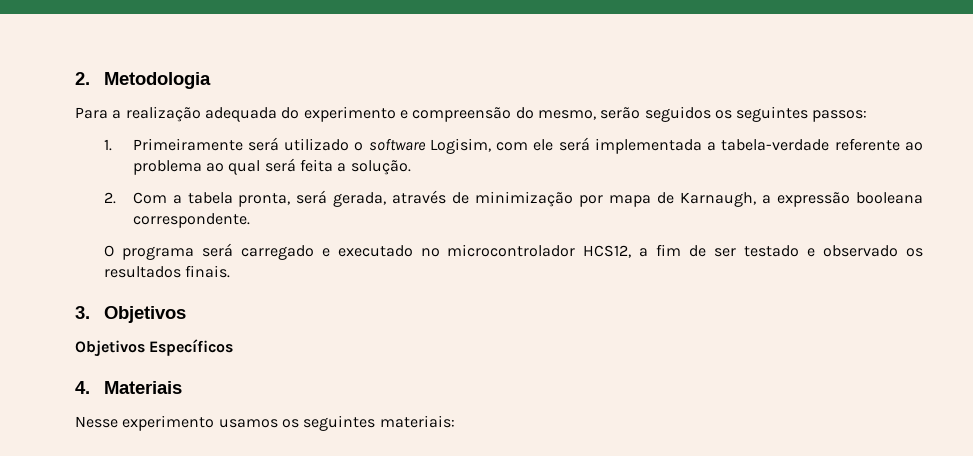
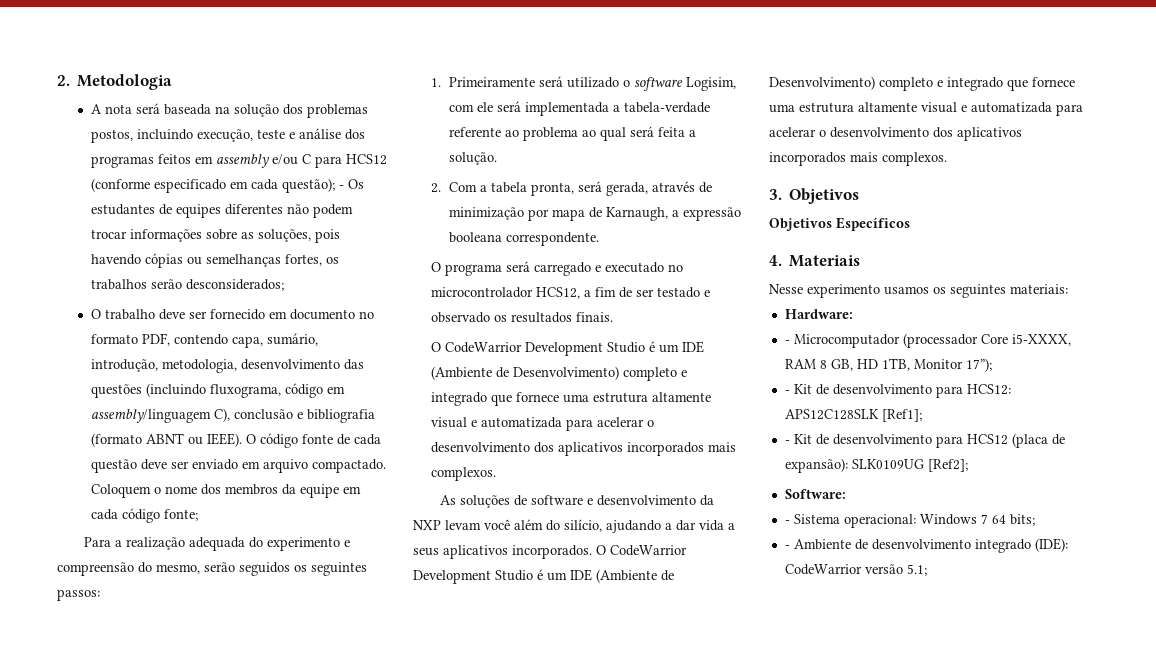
+ A nota será baseada na solução dos problemas postos, incluindo execução, teste e análise dos programas feitos em assembly e/ou C para HCS12 (conforme especificado em cada questão); - Os estudantes de equipes diferentes não podem trocar informações sobre as soluções, pois havendo cópias ou semelhanças fortes, os trabalhos serão desconsiderados;
+ O trabalho deve ser fornecido em documento no formato PDF, contendo capa, sumário, introdução, metodologia, desenvolvimento das questões (incluindo fluxograma, código em assembly/linguagem C), conclusão e bibliografia (formato ABNT ou IEEE). O código fonte de cada questão deve ser enviado em arquivo compactado. Coloquem o nome dos membros da equipe em cada código fonte;
  O programa será carregado e executado no microcontrolador HCS12, a fim de ser testado e observado os resultados finais.
+ O CodeWarrior Development Studio é um IDE (Ambiente de Desenvolvimento) completo e integrado que fornece uma estrutura altamente visual e automatizada para acelerar o desenvolvimento dos aplicativos incorporados mais complexos.
+ As soluções de software e desenvolvimento da NXP levam você além do silício, ajudando a dar vida a seus aplicativos incorporados. O CodeWarrior Development Studio é um IDE (Ambiente de Desenvolvimento) completo e integrado que fornece uma estrutura altamente visual e automatizada para acelerar o desenvolvimento dos aplicativos incorporados mais complexos.
+ Hardware:
+ - Microcomputador (processador Core i5-XXXX, RAM 8 GB, HD 1TB, Monitor 17”);
+ - Kit de desenvolvimento para HCS12: APS12C128SLK [Ref1];
+ - Kit de desenvolvimento para HCS12 (placa de expansão): SLK0109UG [Ref2];
+ Software:
+ - Sistema operacional: Windows 7 64 bits;
+ - Ambiente de desenvolvimento integrado (IDE): CodeWarrior versão 5.1;

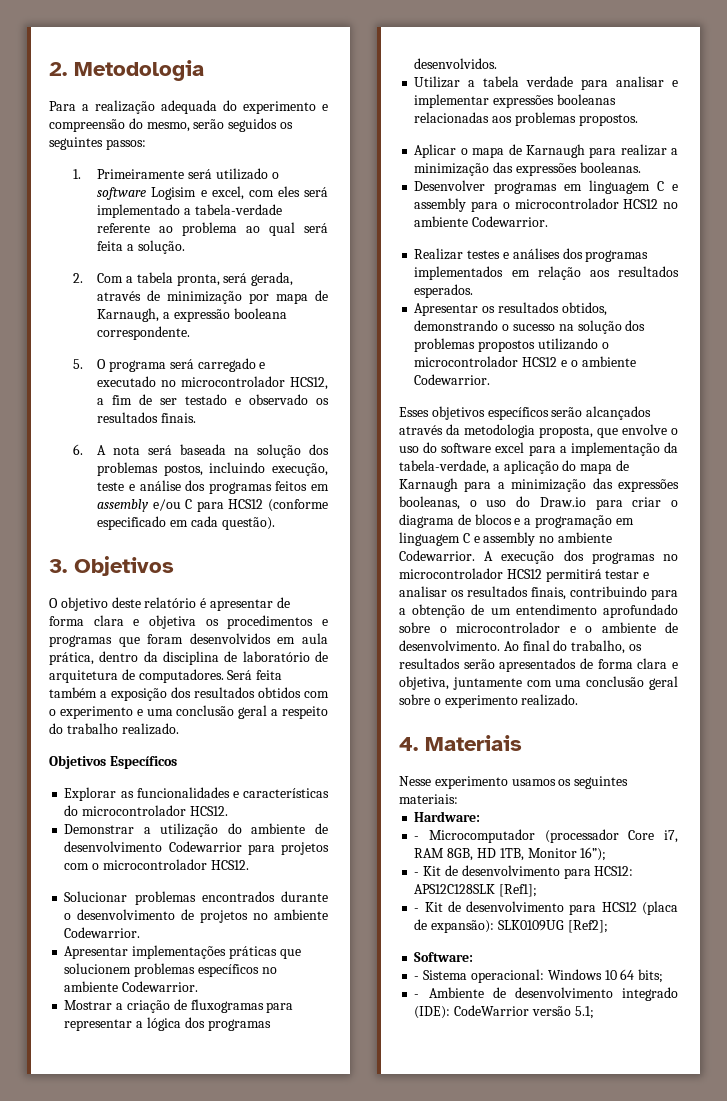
- A nota será baseada na solução dos problemas postos, incluindo execução, teste e análise dos programas feitos em assembly e/ou C para HCS12 (conforme especificado em cada questão); - Os estudantes de equipes diferentes não podem trocar informações sobre as soluções, pois havendo cópias ou semelhanças fortes, os trabalhos serão desconsiderados;
- O trabalho deve ser fornecido em documento no formato PDF, contendo capa, sumário, introdução, metodologia, desenvolvimento das questões (incluindo fluxograma, código em assembly/linguagem C), conclusão e bibliografia (formato ABNT ou IEEE). O código fonte de cada questão deve ser enviado em arquivo compactado. Coloquem o nome dos membros da equipe em cada código fonte;
- 1. Primeiramente será utilizado o software Logisim, com ele será implementada a tabela-verdade referente ao problema ao qual será feita a solução.
+ 1. Primeiramente será utilizado o software Logisim e excel, com eles será implementado a tabela-verdade referente ao problema ao qual será feita a solução.
- O programa será carregado e executado no microcontrolador HCS12, a fim de ser testado e observado os resultados finais.
- O CodeWarrior Development Studio é um IDE (Ambiente de Desenvolvimento) completo e integrado que fornece uma estrutura altamente visual e automatizada para acelerar o desenvolvimento dos aplicativos incorporados mais complexos.
- As soluções de software e desenvolvimento da NXP levam você além do silício, ajudando a dar vida a seus aplicativos incorporados. O CodeWarrior Development Studio é um IDE (Ambiente de Desenvolvimento) completo e integrado que fornece uma estrutura altamente visual e automatizada para acelerar o desenvolvimento dos aplicativos incorporados mais complexos.
+ 5. O programa será carregado e executado no microcontrolador HCS12, a fim de ser testado e observado os resultados finais.
+ 6. A nota será baseada na solução dos problemas postos, incluindo execução, teste e análise dos programas feitos em assembly e/ou C para HCS12 (conforme especificado em cada questão).
  3. Objetivos
+ O objetivo deste relatório é apresentar de forma clara e objetiva os procedimentos e programas que foram desenvolvidos em aula prática, dentro da disciplina de laboratório de arquitetura de computadores. Será feita também a exposição dos resultados obtidos com o experimento e uma conclusão geral a respeito do trabalho realizado.
  Objetivos Específicos
+ Explorar as funcionalidades e características do microcontrolador HCS12.
+ Demonstrar a utilização do ambiente de desenvolvimento Codewarrior para projetos com o microcontrolador HCS12.
+ Solucionar problemas encontrados durante o desenvolvimento de projetos no ambiente Codewarrior.
+ Apresentar implementações práticas que solucionem problemas específicos no ambiente Codewarrior.
+ Mostrar a criação de fluxogramas para representar a lógica dos programas desenvolvidos.
+ Utilizar a tabela verdade para analisar e implementar expressões booleanas relacionadas aos problemas propostos.
+ Aplicar o mapa de Karnaugh para realizar a minimização das expressões booleanas.
+ Desenvolver programas em linguagem C e assembly para o microcontrolador HCS12 no ambiente Codewarrior.
+ Realizar testes e análises dos programas implementados em relação aos resultados esperados.
+ Apresentar os resultados obtidos, demonstrando o sucesso na solução dos problemas propostos utilizando o microcontrolador HCS12 e o ambiente Codewarrior.
+ Esses objetivos específicos serão alcançados através da metodologia proposta, que envolve o uso do software excel para a implementação da tabela-verdade, a aplicação do mapa de Karnaugh para a minimização das expressões booleanas, o uso do Draw.io para criar o diagrama de blocos e a programação em linguagem C e assembly no ambiente Codewarrior. A execução dos programas no microcontrolador HCS12 permitirá testar e analisar os resultados finais, contribuindo para a obtenção de um entendimento aprofundado sobre o microcontrolador e o ambiente de desenvolvimento. Ao final do trabalho, os resultados serão apresentados de forma clara e objetiva, juntamente com uma conclusão geral sobre o experimento realizado.
- - Microcomputador (processador Core i5-XXXX, RAM 8 GB, HD 1TB, Monitor 17”);
+ - Microcomputador (processador Core i7, RAM 8GB, HD 1TB, Monitor 16”);
- - Sistema operacional: Windows 7 64 bits;
+ - Sistema operacional: Windows 10 64 bits;

